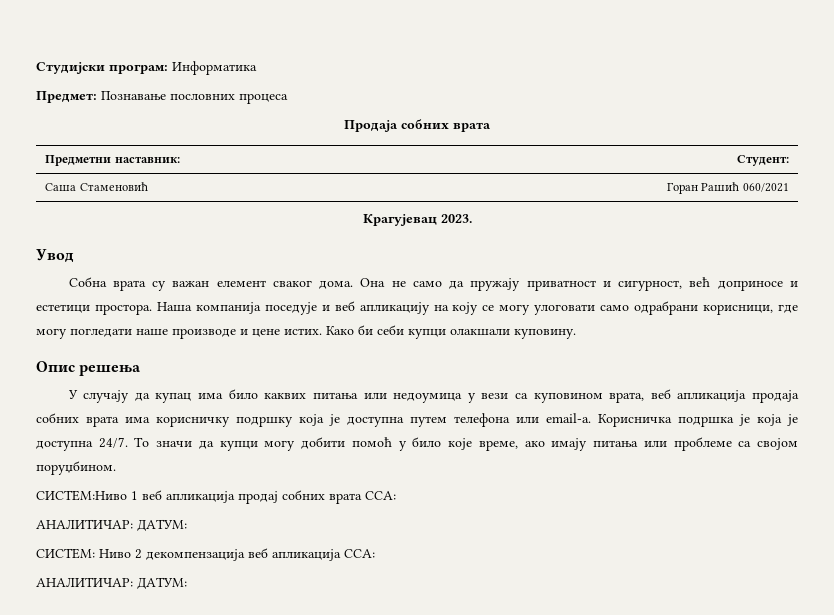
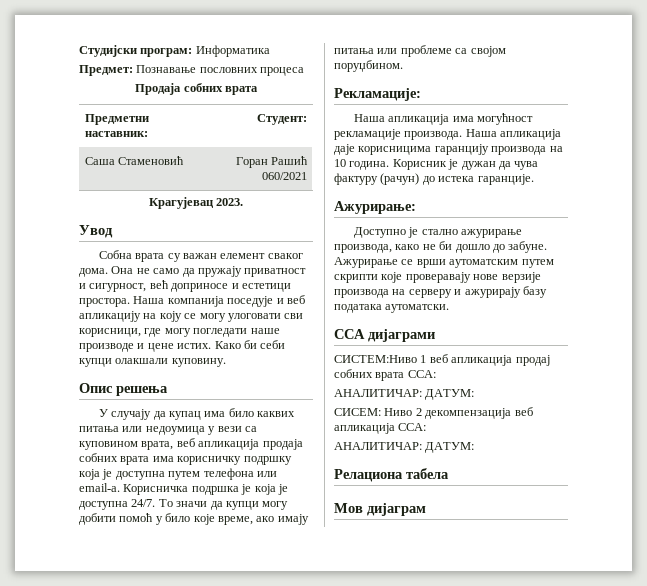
- Наша компанија поседује и веб апликацију на коју се могу улоговати само одрабрани корисници, где могу погледати наше производе и цене истих.
+ Наша компанија поседује и веб апликацију на коју се могу улоговати сви корисници, где могу погледати наше производе и цене истих.
+ Рекламације:
+ Наша апликација има могућност рекламације производа. Наша апликација даје корисницима гаранцију производа на 10 година. Корисник је дужан да чува фактуру (рачун) до истека гаранције.
+ Ажурирање:
+ Доступно је стално ажурирање производа, како не би дошло до забуне. Ажурирање се врши аутоматским путем скрипти које проверавају нове верзије производа на серверу и ажурирају базу података аутоматски.
+ ССА дијаграми
- СИСТЕМ: Ниво 2 декомпензација веб апликација ССА:
+ СИСЕМ: Ниво 2 декомпензација веб апликација ССА:
+ Релациона табела
+ Мов дијаграм

